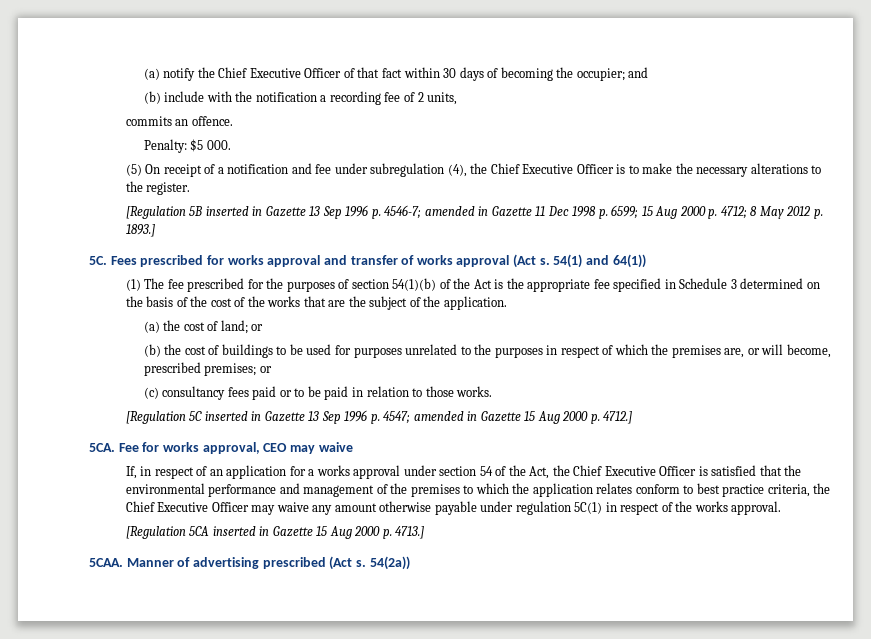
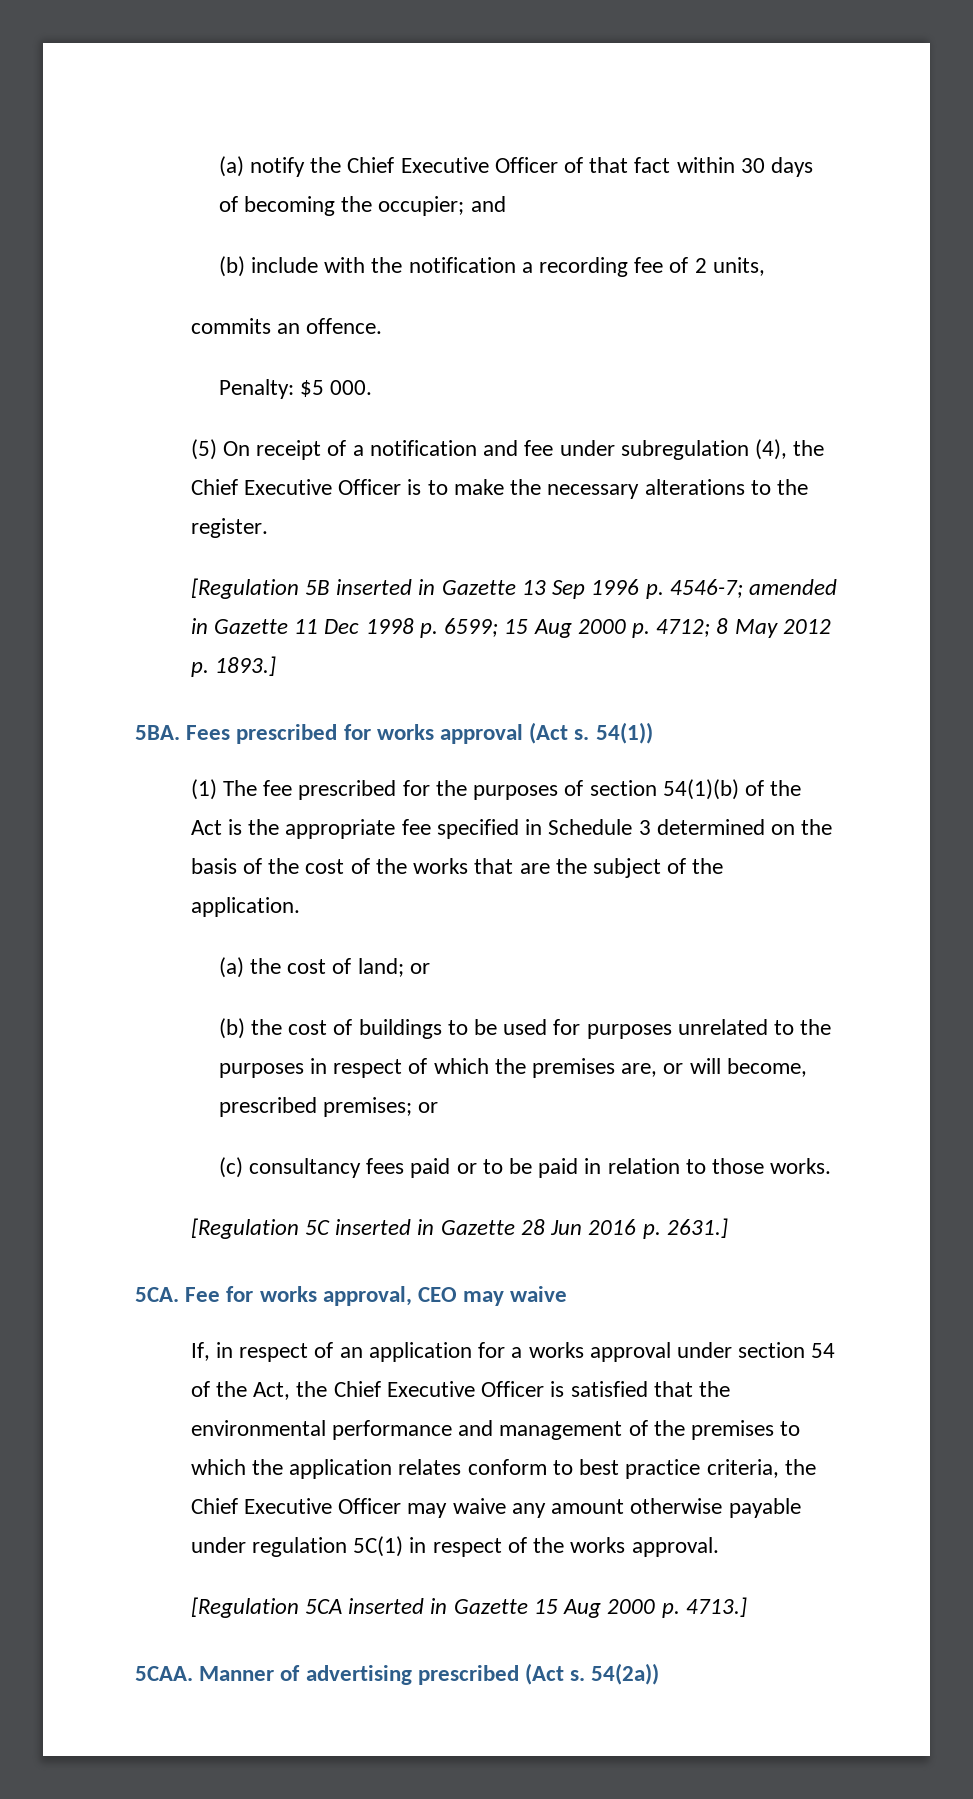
- 5C.
+ 5BA.
- Fees prescribed for works approval and transfer of works approval (Act s. 54(1) and 64(1))
+ Fees prescribed for works approval (Act s. 54(1))
- [Regulation 5C inserted in Gazette 13 Sep 1996 p. 4547; amended in Gazette 15 Aug 2000 p. 4712.]
+ [Regulation 5C inserted in Gazette 28 Jun 2016 p. 2631.]

